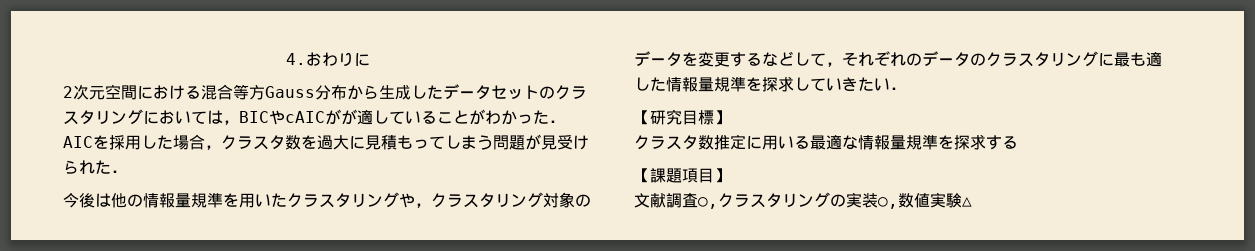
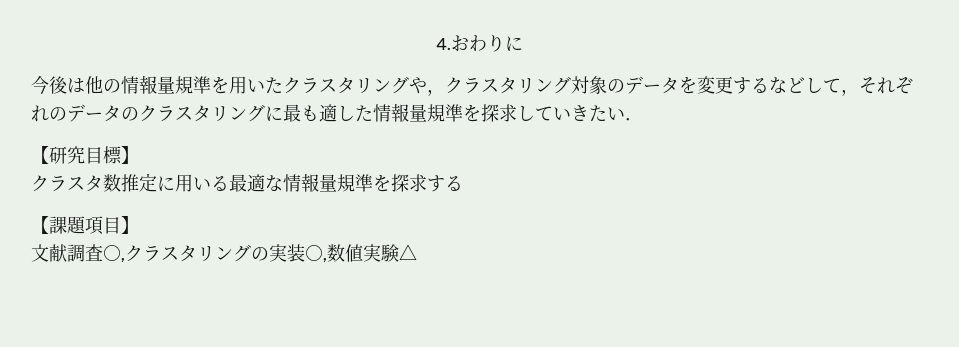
- 2次元空間における混合等方Gauss分布から生成したデータセットのクラスタリングにおいては，BICやcAICがが適していることがわかった．AICを採用した場合，クラスタ数を過大に見積もってしまう問題が見受けられた．

